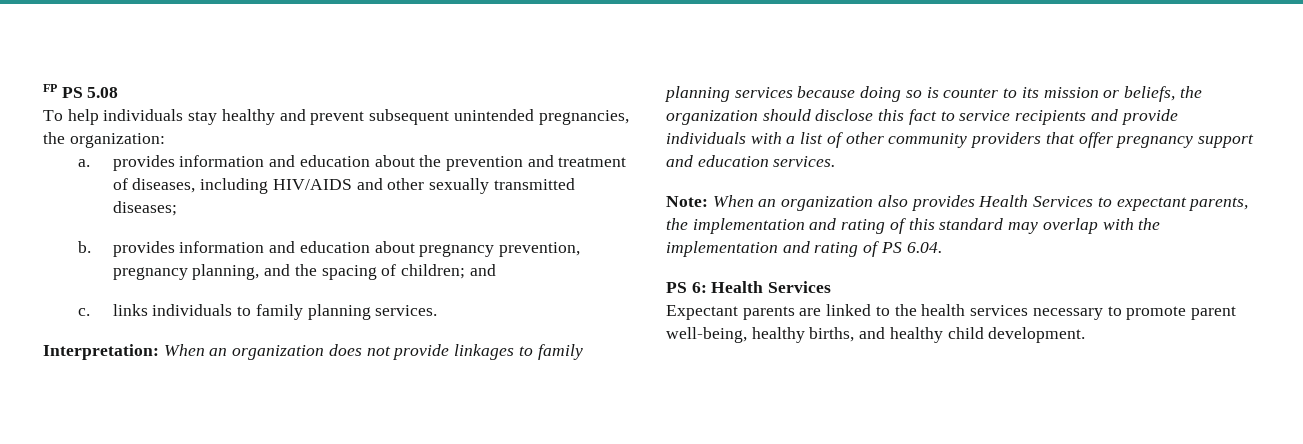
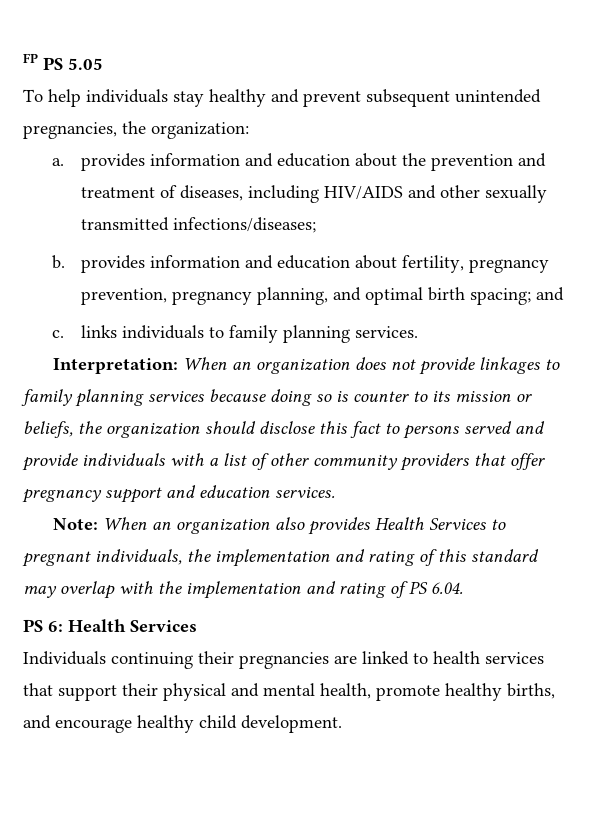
- FP PS 5.08
+ FP PS 5.05
- a. provides information and education about the prevention and treatment of diseases, including HIV/AIDS and other sexually transmitted diseases;
+ a. provides information and education about the prevention and treatment of diseases, including HIV/AIDS and other sexually transmitted infections/diseases;
- b. provides information and education about pregnancy prevention, pregnancy planning, and the spacing of children; and
+ b. provides information and education about fertility, pregnancy prevention, pregnancy planning, and optimal birth spacing; and
- Interpretation: When an organization does not provide linkages to family planning services because doing so is counter to its mission or beliefs, the organization should disclose this fact to service recipients and provide individuals with a list of other community providers that offer pregnancy support and education services.
+ Interpretation: When an organization does not provide linkages to family planning services because doing so is counter to its mission or beliefs, the organization should disclose this fact to persons served and provide individuals with a list of other community providers that offer pregnancy support and education services.
- Note: When an organization also provides Health Services to expectant parents, the implementation and rating of this standard may overlap with the implementation and rating of PS 6.04.
+ Note: When an organization also provides Health Services to pregnant individuals, the implementation and rating of this standard may overlap with the implementation and rating of PS 6.04.
- Expectant parents are linked to the health services necessary to promote parent well-being, healthy births, and healthy child development.
+ Individuals continuing their pregnancies are linked to health services that support their physical and mental health, promote healthy births, and encourage healthy child development.

